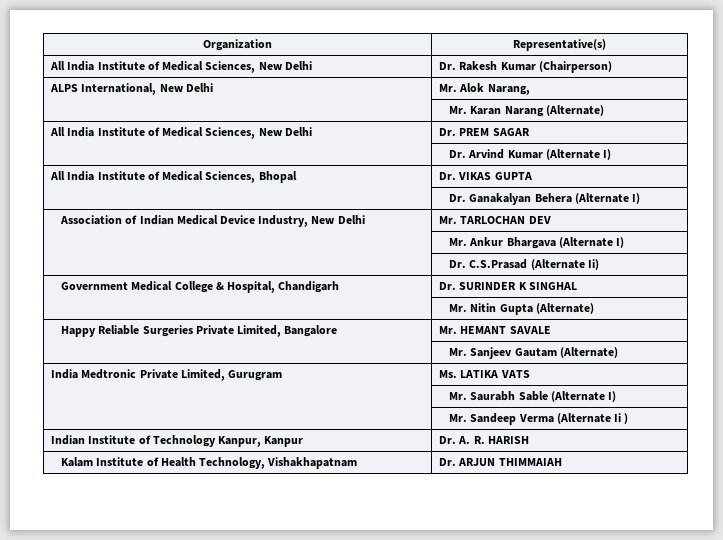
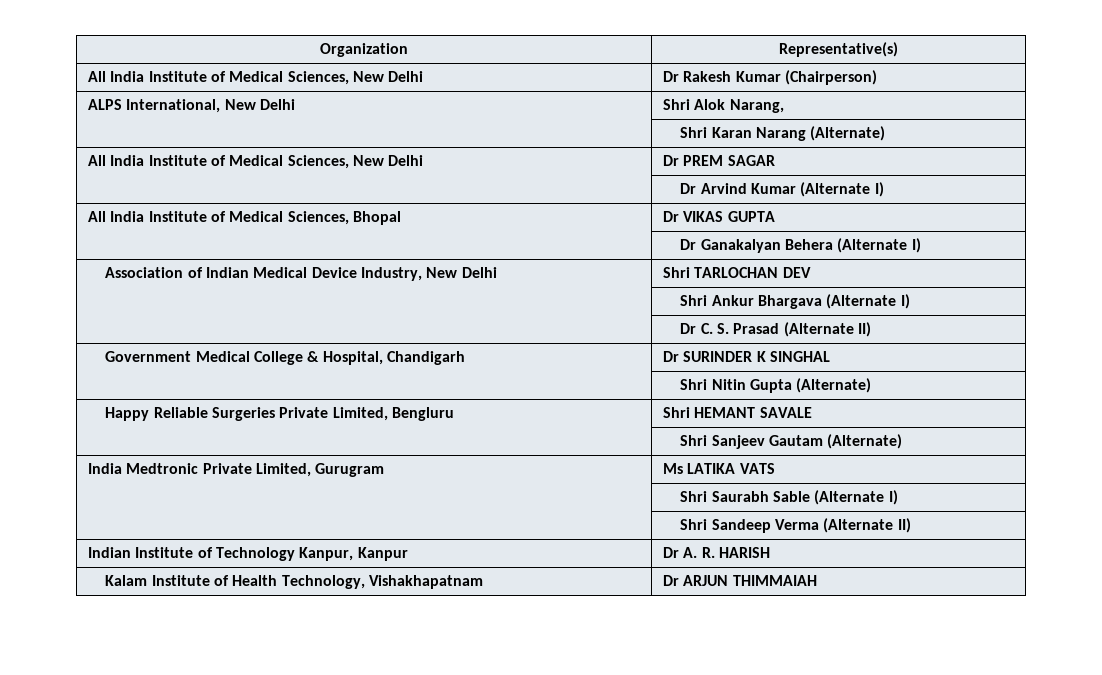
- All India Institute of Medical Sciences, New Delhi | Dr. Rakesh Kumar (Chairperson)
+ All India Institute of Medical Sciences, New Delhi | Dr Rakesh Kumar (Chairperson)
- ALPS International, New Delhi | Mr. Alok Narang,
+ ALPS International, New Delhi | Shri Alok Narang,
- | Mr. Karan Narang (Alternate)
+ | Shri Karan Narang (Alternate)
- All India Institute of Medical Sciences, New Delhi | Dr. PREM SAGAR
+ All India Institute of Medical Sciences, New Delhi | Dr PREM SAGAR
- | Dr. Arvind Kumar (Alternate I)
+ | Dr Arvind Kumar (Alternate I)
- All India Institute of Medical Sciences, Bhopal | Dr. VIKAS GUPTA
+ All India Institute of Medical Sciences, Bhopal | Dr VIKAS GUPTA
- | Dr. Ganakalyan Behera (Alternate I)
+ | Dr Ganakalyan Behera (Alternate I)
- Association of Indian Medical Device Industry, New Delhi | Mr. TARLOCHAN DEV
+ Association of Indian Medical Device Industry, New Delhi | Shri TARLOCHAN DEV
- | Mr. Ankur Bhargava (Alternate I)
+ | Shri Ankur Bhargava (Alternate I)
- | Dr. C.S.Prasad (Alternate Ii)
+ | Dr C. S. Prasad (Alternate II)
- Government Medical College & Hospital, Chandigarh | Dr. SURINDER K SINGHAL
+ Government Medical College & Hospital, Chandigarh | Dr SURINDER K SINGHAL
- | Mr. Nitin Gupta (Alternate)
+ | Shri Nitin Gupta (Alternate)
- Happy Reliable Surgeries Private Limited, Bangalore | Mr. HEMANT SAVALE
+ Happy Reliable Surgeries Private Limited, Bengluru | Shri HEMANT SAVALE
- | Mr. Sanjeev Gautam (Alternate)
+ | Shri Sanjeev Gautam (Alternate)
- India Medtronic Private Limited, Gurugram | Ms. LATIKA VATS
+ India Medtronic Private Limited, Gurugram | Ms LATIKA VATS
- | Mr. Saurabh Sable (Alternate I)
+ | Shri Saurabh Sable (Alternate I)
- | Mr. Sandeep Verma (Alternate Ii )
+ | Shri Sandeep Verma (Alternate II)
- Indian Institute of Technology Kanpur, Kanpur | Dr. A. R. HARISH
+ Indian Institute of Technology Kanpur, Kanpur | Dr A. R. HARISH
- Kalam Institute of Health Technology, Vishakhapatnam | Dr. ARJUN THIMMAIAH
+ Kalam Institute of Health Technology, Vishakhapatnam | Dr ARJUN THIMMAIAH

